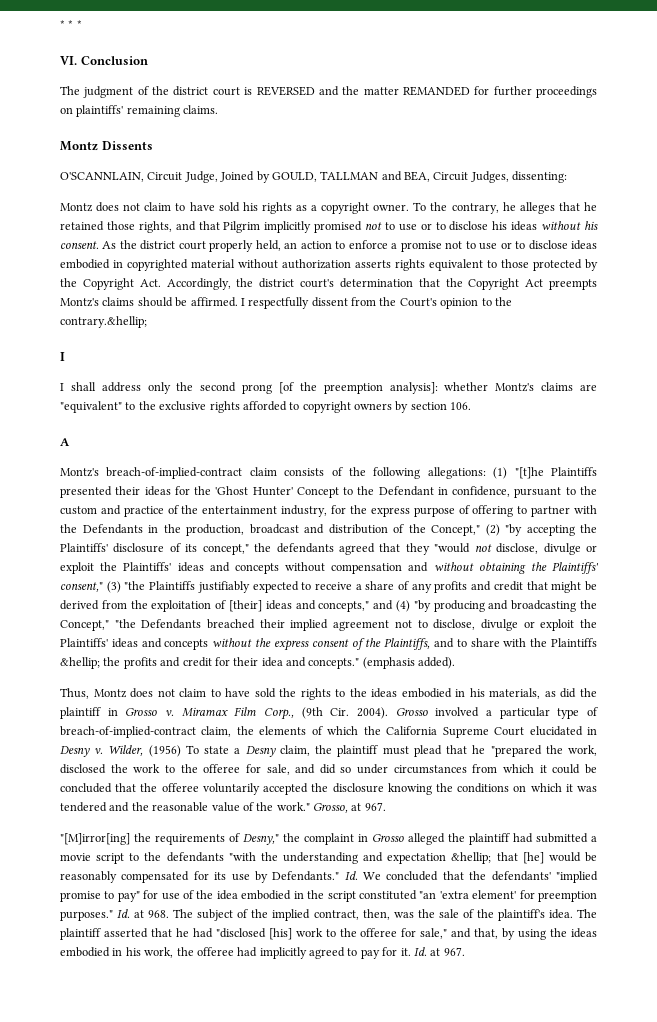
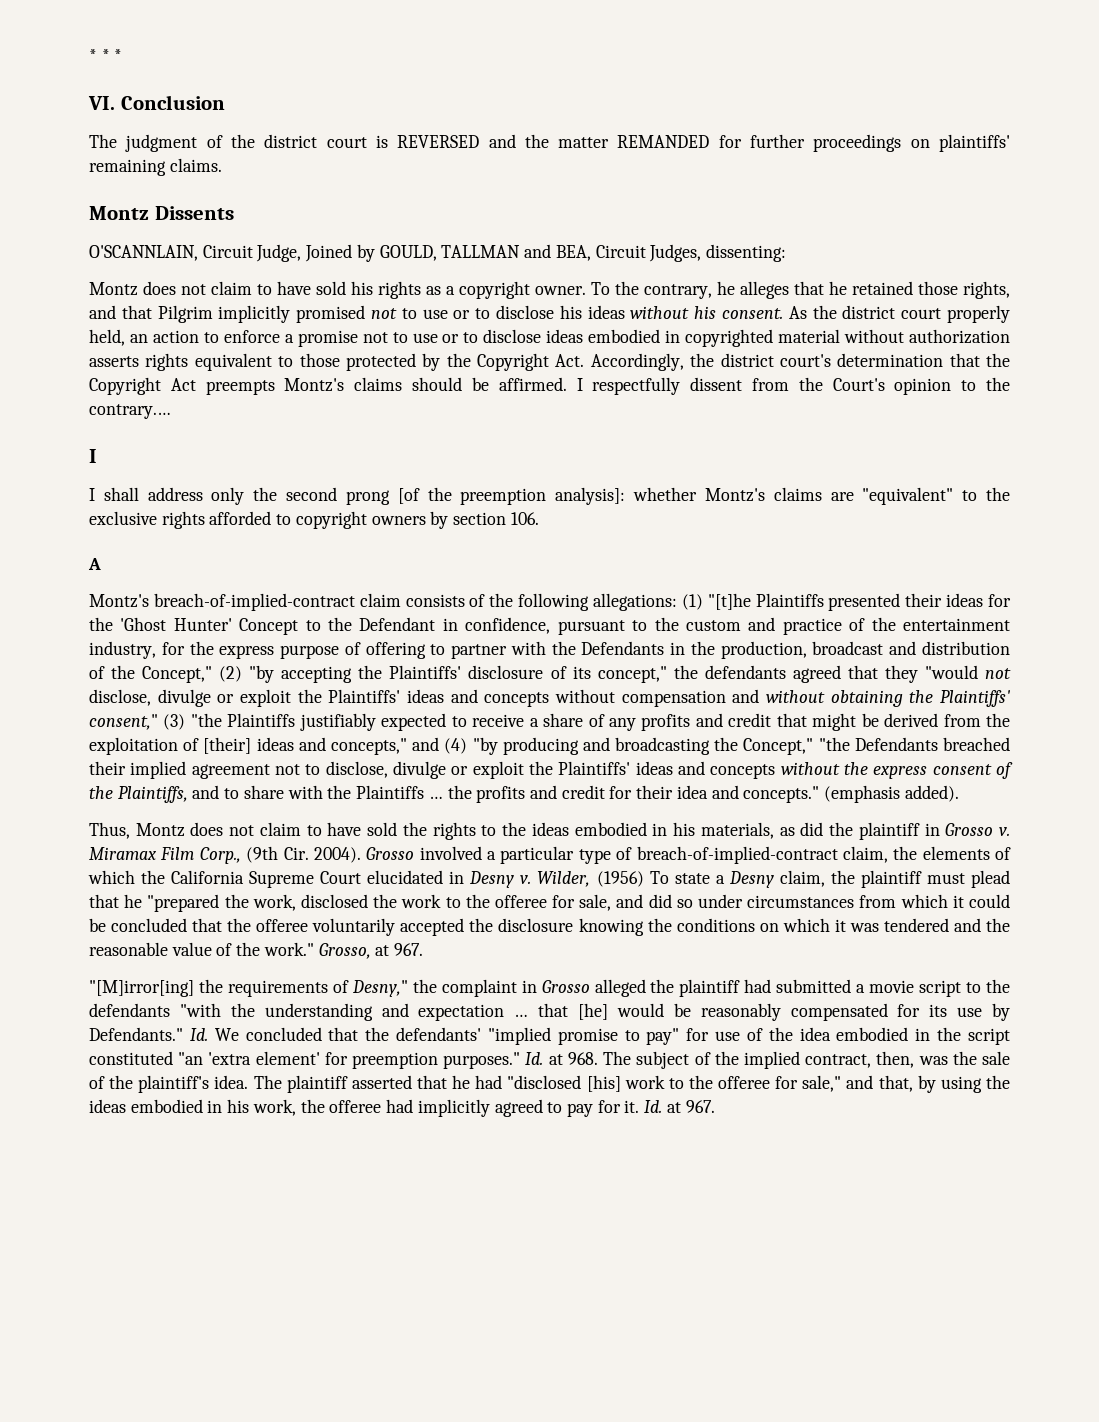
- I respectfully dissent from the Court's opinion to the contrary.&hellip;
+ I respectfully dissent from the Court's opinion to the contrary.…
- (1) "[t]he Plaintiffs presented their ideas for the 'Ghost Hunter' Concept to the Defendant in confidence, pursuant to the custom and practice of the entertainment industry, for the express purpose of offering to partner with the Defendants in the production, broadcast and distribution of the Concept," (2) "by accepting the Plaintiffs' disclosure of its concept," the defendants agreed that they "would not disclose, divulge or exploit the Plaintiffs' ideas and concepts without compensation and without obtaining the Plaintiffs' consent," (3) "the Plaintiffs justifiably expected to receive a share of any profits and credit that might be derived from the exploitation of [their] ideas and concepts," and (4) "by producing and broadcasting the Concept," "the Defendants breached their implied agreement not to disclose, divulge or exploit the Plaintiffs' ideas and concepts without the express consent of the Plaintiffs, and to share with the Plaintiffs &hellip; the profits and credit for their idea and concepts."
+ (1) "[t]he Plaintiffs presented their ideas for the 'Ghost Hunter' Concept to the Defendant in confidence, pursuant to the custom and practice of the entertainment industry, for the express purpose of offering to partner with the Defendants in the production, broadcast and distribution of the Concept," (2) "by accepting the Plaintiffs' disclosure of its concept," the defendants agreed that they "would not disclose, divulge or exploit the Plaintiffs' ideas and concepts without compensation and without obtaining the Plaintiffs' consent," (3) "the Plaintiffs justifiably expected to receive a share of any profits and credit that might be derived from the exploitation of [their] ideas and concepts," and (4) "by producing and broadcasting the Concept," "the Defendants breached their implied agreement not to disclose, divulge or exploit the Plaintiffs' ideas and concepts without the express consent of the Plaintiffs, and to share with the Plaintiffs … the profits and credit for their idea and concepts."
- "[M]irror[ing] the requirements of Desny," the complaint in Grosso alleged the plaintiff had submitted a movie script to the defendants "with the understanding and expectation &hellip; that [he] would be reasonably compensated for its use by Defendants."
+ "[M]irror[ing] the requirements of Desny," the complaint in Grosso alleged the plaintiff had submitted a movie script to the defendants "with the understanding and expectation … that [he] would be reasonably compensated for its use by Defendants."

